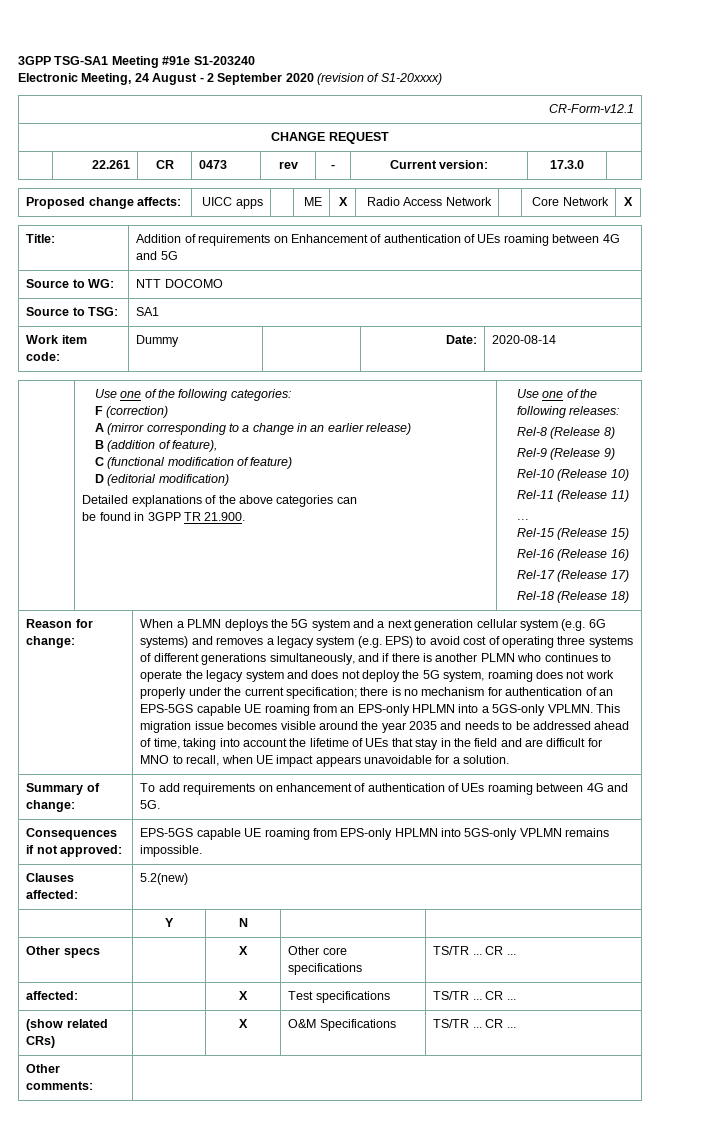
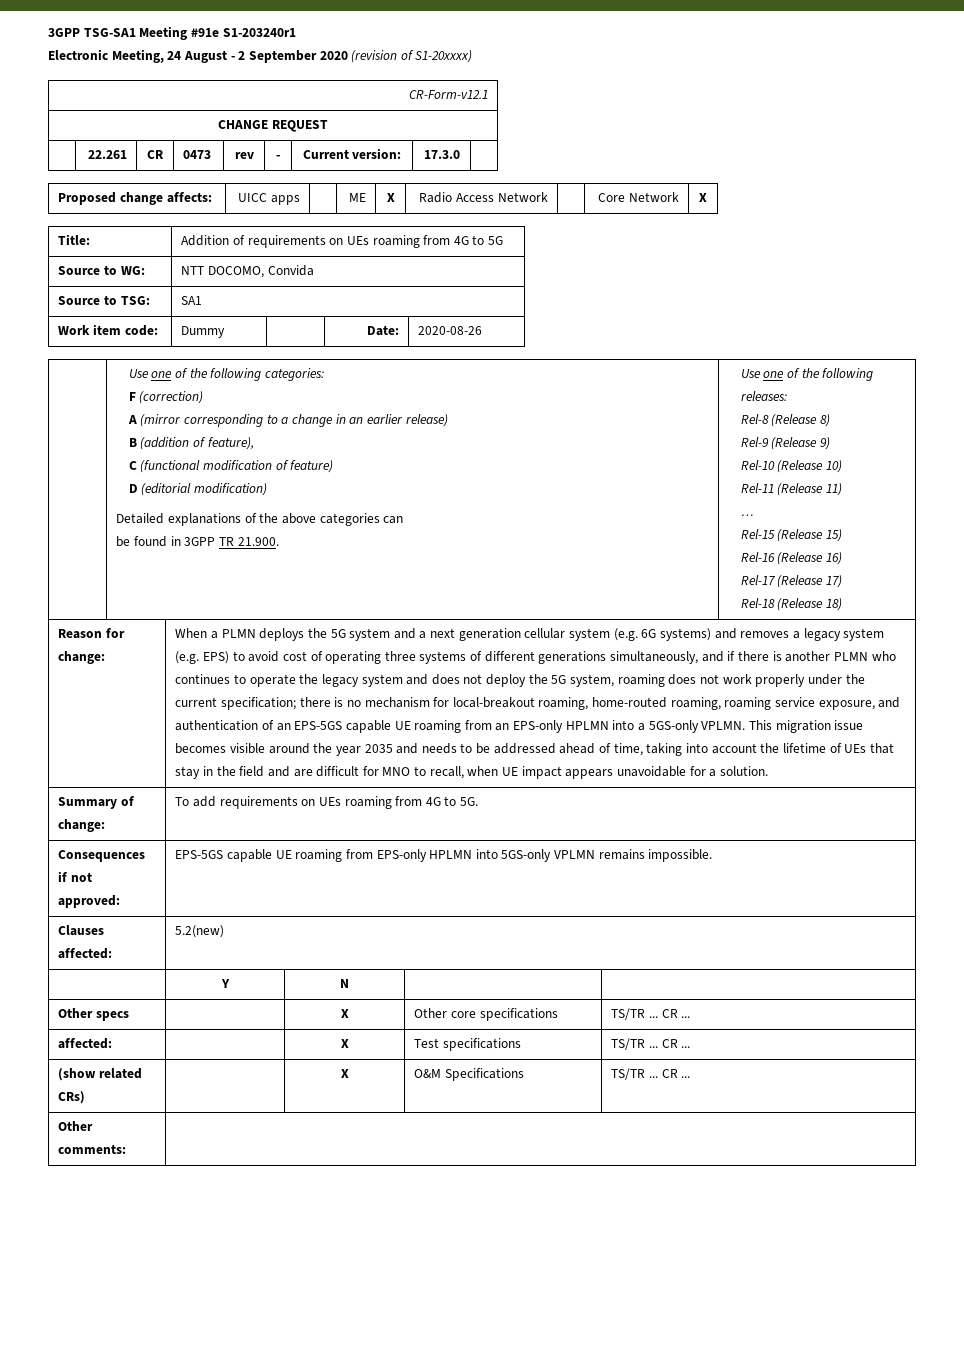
- 3GPP TSG-SA1 Meeting #91e S1-203240
+ 3GPP TSG-SA1 Meeting #91e S1-203240r1
- Title: | Addition of requirements on Enhancement of authentication of UEs roaming between 4G and 5G
+ Title: | Addition of requirements on UEs roaming from 4G to 5G
- Source to WG: | NTT DOCOMO
+ Source to WG: | NTT DOCOMO, Convida
- Work item code: | Dummy | | Date: | 2020-08-14
+ Work item code: | Dummy | | Date: | 2020-08-26
- there is no mechanism for authentication of an EPS-5GS capable UE roaming from an EPS-only HPLMN into a 5GS-only VPLMN.
+ there is no mechanism for local-breakout roaming, home-routed roaming, roaming service exposure, and authentication of an EPS-5GS capable UE roaming from an EPS-only HPLMN into a 5GS-only VPLMN.
- Summary of change: | To add requirements on enhancement of authentication of UEs roaming between 4G and 5G.
+ Summary of change: | To add requirements on UEs roaming from 4G to 5G.

